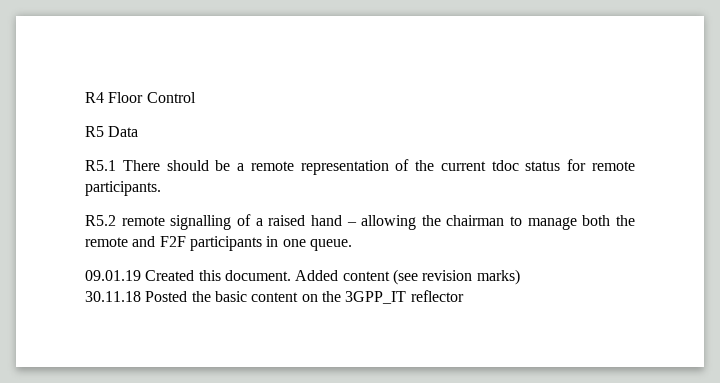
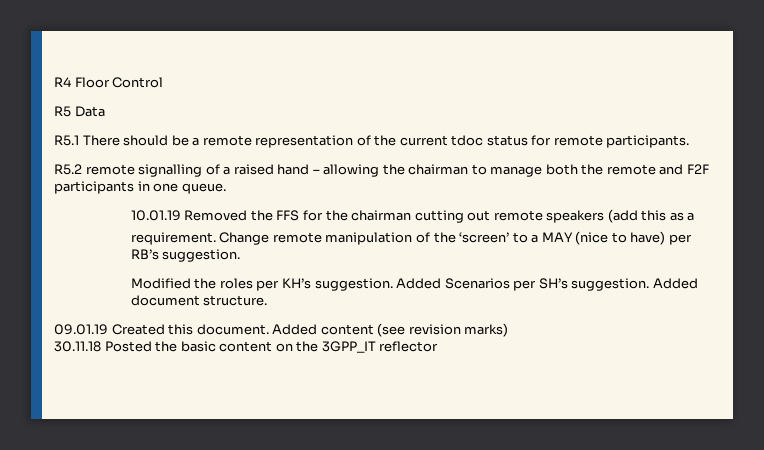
+ 10.01.19 Removed the FFS for the chairman cutting out remote speakers (add this as a
+ requirement. Change remote manipulation of the ‘screen’ to a MAY (nice to have) per RB’s suggestion.
+ Modified the roles per KH’s suggestion. Added Scenarios per SH’s suggestion. Added document structure.

